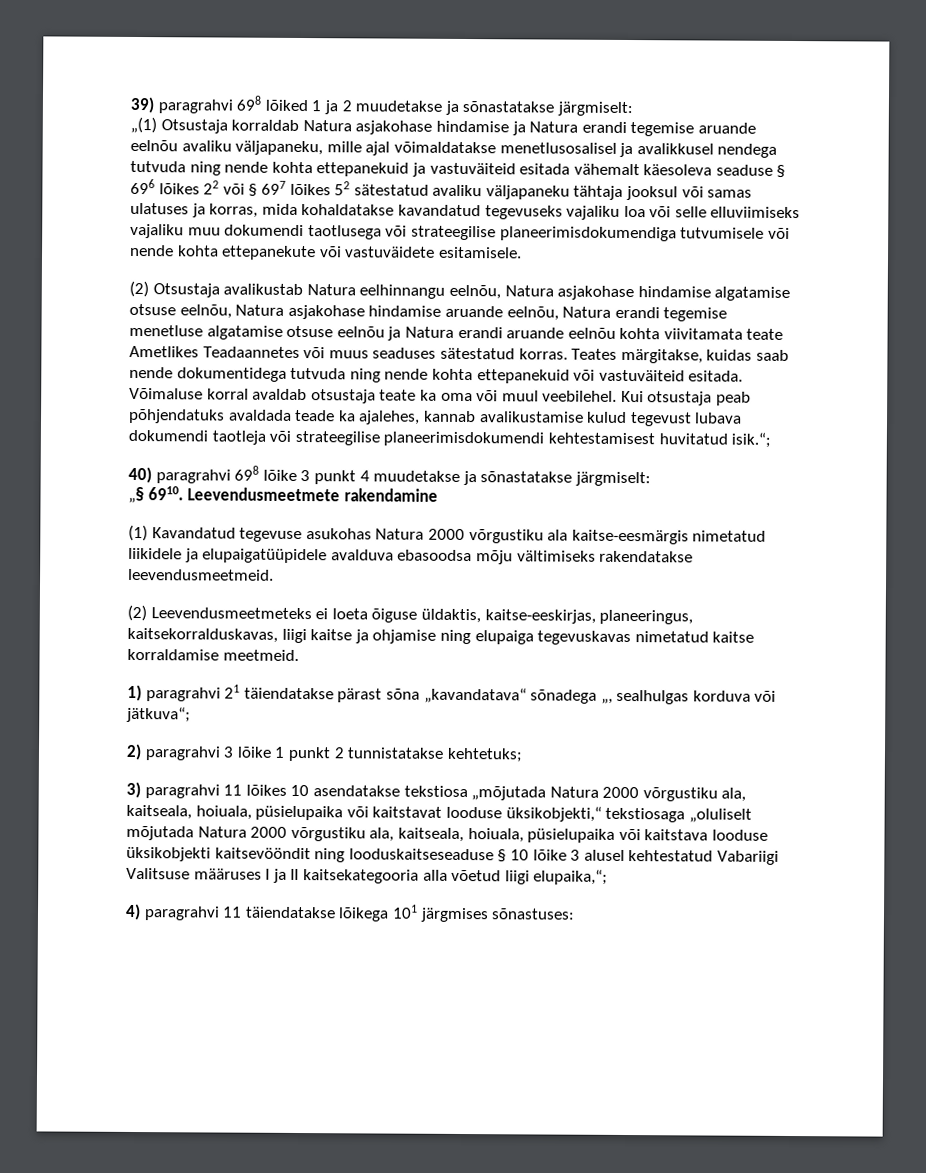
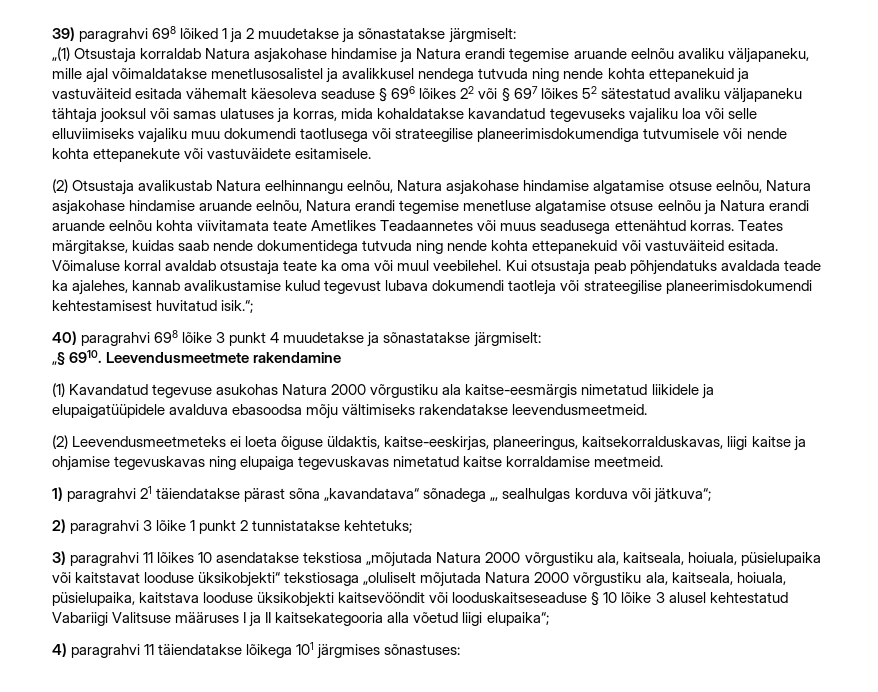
- „(1) Otsustaja korraldab Natura asjakohase hindamise ja Natura erandi tegemise aruande eelnõu avaliku väljapaneku, mille ajal võimaldatakse menetlusosalisel ja avalikkusel nendega tutvuda ning nende kohta ettepanekuid ja vastuväiteid esitada vähemalt käesoleva seaduse § 696 lõikes 22 või § 697 lõikes 52 sätestatud avaliku väljapaneku tähtaja jooksul või samas ulatuses ja korras, mida kohaldatakse kavandatud tegevuseks vajaliku loa või selle elluviimiseks vajaliku muu dokumendi taotlusega või strateegilise planeerimisdokumendiga tutvumisele või nende kohta ettepanekute või vastuväidete esitamisele.
+ „(1) Otsustaja korraldab Natura asjakohase hindamise ja Natura erandi tegemise aruande eelnõu avaliku väljapaneku, mille ajal võimaldatakse menetlusosalistel ja avalikkusel nendega tutvuda ning nende kohta ettepanekuid ja vastuväiteid esitada vähemalt käesoleva seaduse § 696 lõikes 22 või § 697 lõikes 52 sätestatud avaliku väljapaneku tähtaja jooksul või samas ulatuses ja korras, mida kohaldatakse kavandatud tegevuseks vajaliku loa või selle elluviimiseks vajaliku muu dokumendi taotlusega või strateegilise planeerimisdokumendiga tutvumisele või nende kohta ettepanekute või vastuväidete esitamisele.
- (2) Otsustaja avalikustab Natura eelhinnangu eelnõu, Natura asjakohase hindamise algatamise otsuse eelnõu, Natura asjakohase hindamise aruande eelnõu, Natura erandi tegemise menetluse algatamise otsuse eelnõu ja Natura erandi aruande eelnõu kohta viivitamata teate Ametlikes Teadaannetes või muus seaduses sätestatud korras.
+ (2) Otsustaja avalikustab Natura eelhinnangu eelnõu, Natura asjakohase hindamise algatamise otsuse eelnõu, Natura asjakohase hindamise aruande eelnõu, Natura erandi tegemise menetluse algatamise otsuse eelnõu ja Natura erandi aruande eelnõu kohta viivitamata teate Ametlikes Teadaannetes või muus seadusega ettenähtud korras.
- (2) Leevendusmeetmeteks ei loeta õiguse üldaktis, kaitse-eeskirjas, planeeringus, kaitsekorralduskavas, liigi kaitse ja ohjamise ning elupaiga tegevuskavas nimetatud kaitse korraldamise meetmeid.
+ (2) Leevendusmeetmeteks ei loeta õiguse üldaktis, kaitse-eeskirjas, planeeringus, kaitsekorralduskavas, liigi kaitse ja ohjamise tegevuskavas ning elupaiga tegevuskavas nimetatud kaitse korraldamise meetmeid.
- 3) paragrahvi 11 lõikes 10 asendatakse tekstiosa „mõjutada Natura 2000 võrgustiku ala, kaitseala, hoiuala, püsielupaika või kaitstavat looduse üksikobjekti,“ tekstiosaga „oluliselt mõjutada Natura 2000 võrgustiku ala, kaitseala, hoiuala, püsielupaika või kaitstava looduse üksikobjekti kaitsevööndit ning looduskaitseseaduse § 10 lõike 3 alusel kehtestatud Vabariigi Valitsuse määruses I ja II kaitsekategooria alla võetud liigi elupaika,“;
+ 3) paragrahvi 11 lõikes 10 asendatakse tekstiosa „mõjutada Natura 2000 võrgustiku ala, kaitseala, hoiuala, püsielupaika või kaitstavat looduse üksikobjekti“ tekstiosaga „oluliselt mõjutada Natura 2000 võrgustiku ala, kaitseala, hoiuala, püsielupaika, kaitstava looduse üksikobjekti kaitsevööndit või looduskaitseseaduse § 10 lõike 3 alusel kehtestatud Vabariigi Valitsuse määruses I ja II kaitsekategooria alla võetud liigi elupaika“;

